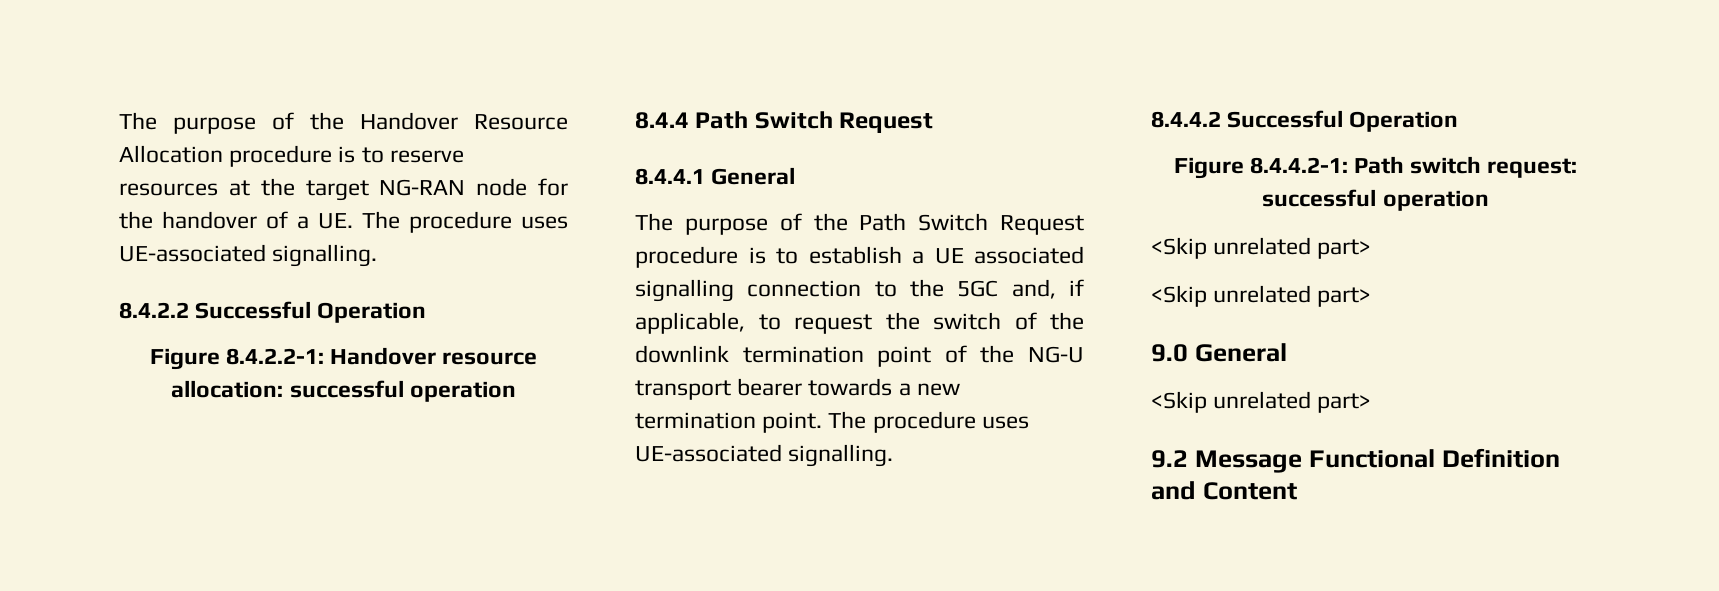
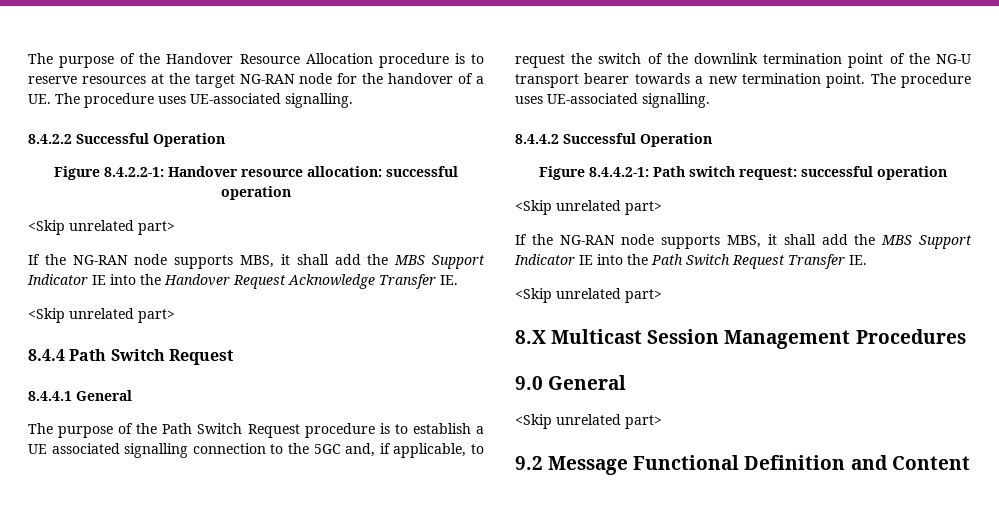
  Figure 8.4.2.2-1: Handover resource allocation: successful operation
+ <Skip unrelated part>
+ If the NG-RAN node supports MBS, it shall add the MBS Support Indicator IE into the Handover Request Acknowledge Transfer IE.
+ <Skip unrelated part>
  Figure 8.4.4.2-1: Path switch request: successful operation
  <Skip unrelated part>
+ If the NG-RAN node supports MBS, it shall add the MBS Support Indicator IE into the Path Switch Request Transfer IE.
  <Skip unrelated part>
+ 8.X Multicast Session Management Procedures

